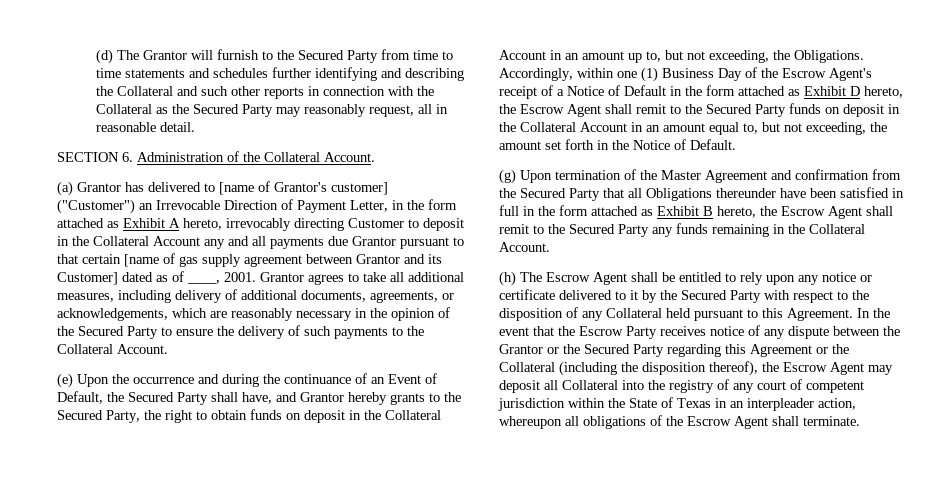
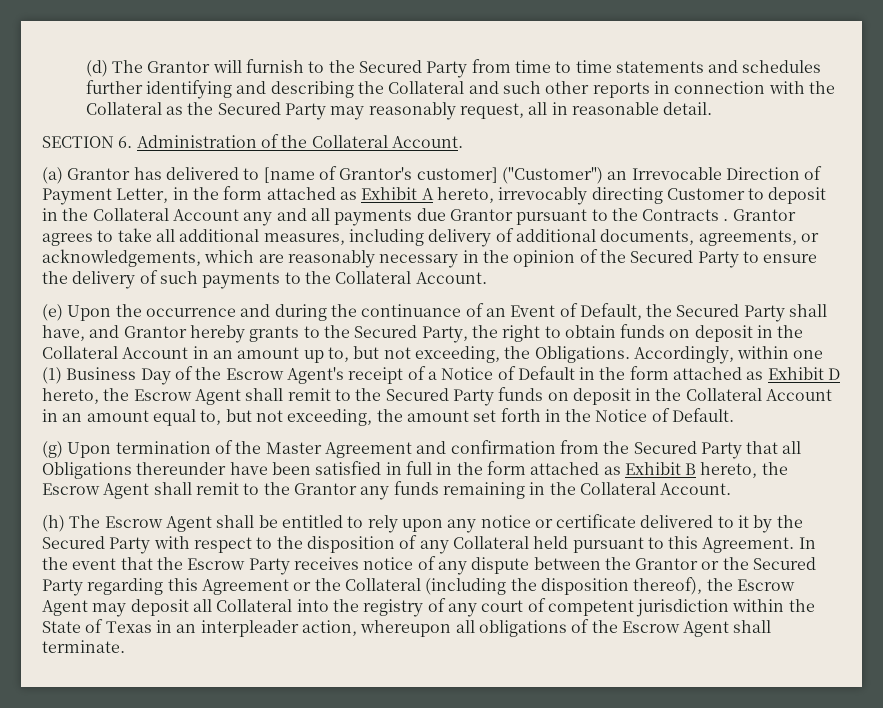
- (a) Grantor has delivered to [name of Grantor's customer] ("Customer") an Irrevocable Direction of Payment Letter, in the form attached as Exhibit A hereto, irrevocably directing Customer to deposit in the Collateral Account any and all payments due Grantor pursuant to that certain [name of gas supply agreement between Grantor and its Customer] dated as of ____, 2001.
+ (a) Grantor has delivered to [name of Grantor's customer] ("Customer") an Irrevocable Direction of Payment Letter, in the form attached as Exhibit A hereto, irrevocably directing Customer to deposit in the Collateral Account any and all payments due Grantor pursuant to the Contracts .
- (g) Upon termination of the Master Agreement and confirmation from the Secured Party that all Obligations thereunder have been satisfied in full in the form attached as Exhibit B hereto, the Escrow Agent shall remit to the Secured Party any funds remaining in the Collateral Account.
+ (g) Upon termination of the Master Agreement and confirmation from the Secured Party that all Obligations thereunder have been satisfied in full in the form attached as Exhibit B hereto, the Escrow Agent shall remit to the Grantor any funds remaining in the Collateral Account.

